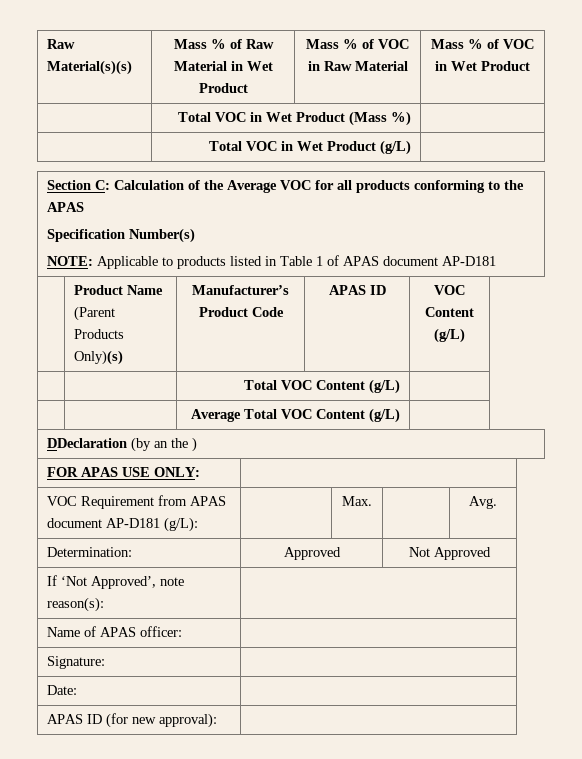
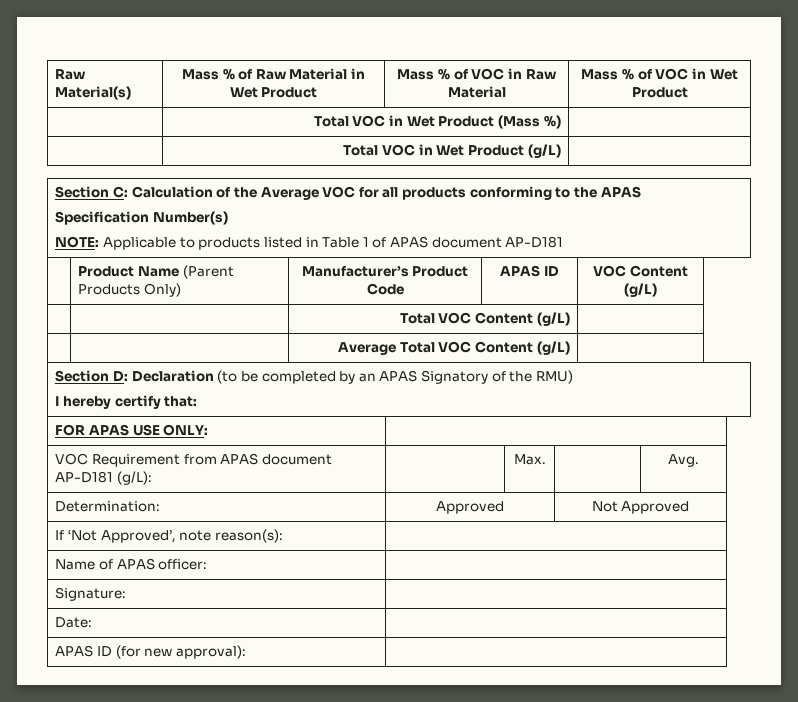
- Raw Material(s)(s) | Mass % of Raw Material in Wet Product | Mass % of VOC in Raw Material | Mass % of VOC in Wet Product
+ Raw Material(s) | Mass % of Raw Material in Wet Product | Mass % of VOC in Raw Material | Mass % of VOC in Wet Product
- | Product Name (Parent Products Only)(s) | Manufacturer’s Product Code | APAS ID | VOC Content (g/L)
+ | Product Name (Parent Products Only) | Manufacturer’s Product Code | APAS ID | VOC Content (g/L)
- DDeclaration (by an the )
+ Section D: Declaration (to be completed by an APAS Signatory of the RMU)
+ I hereby certify that:

